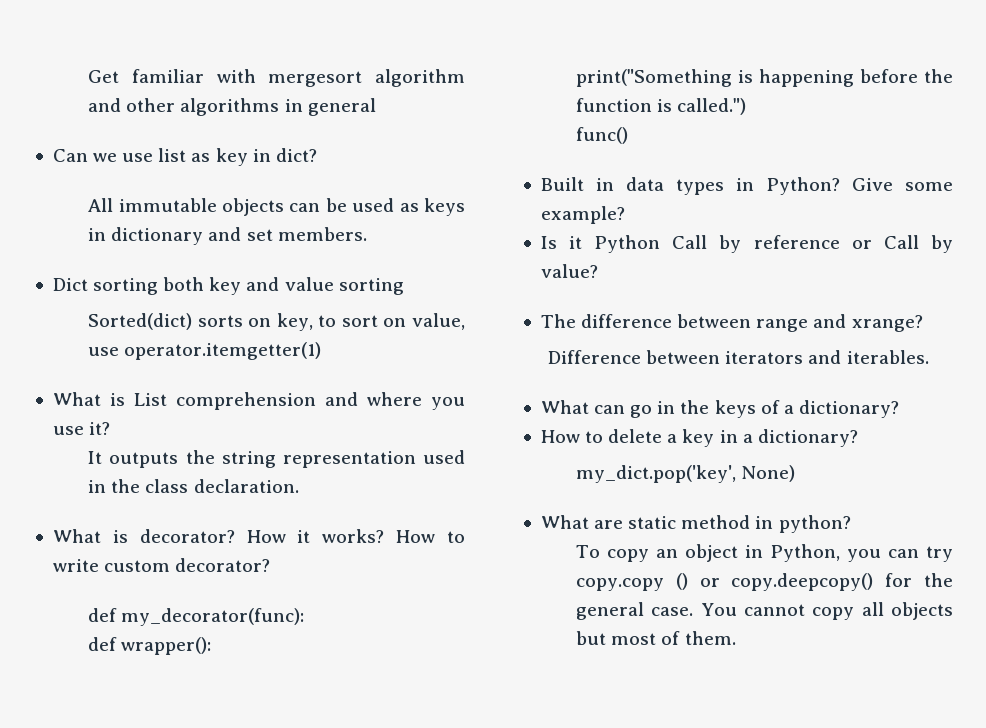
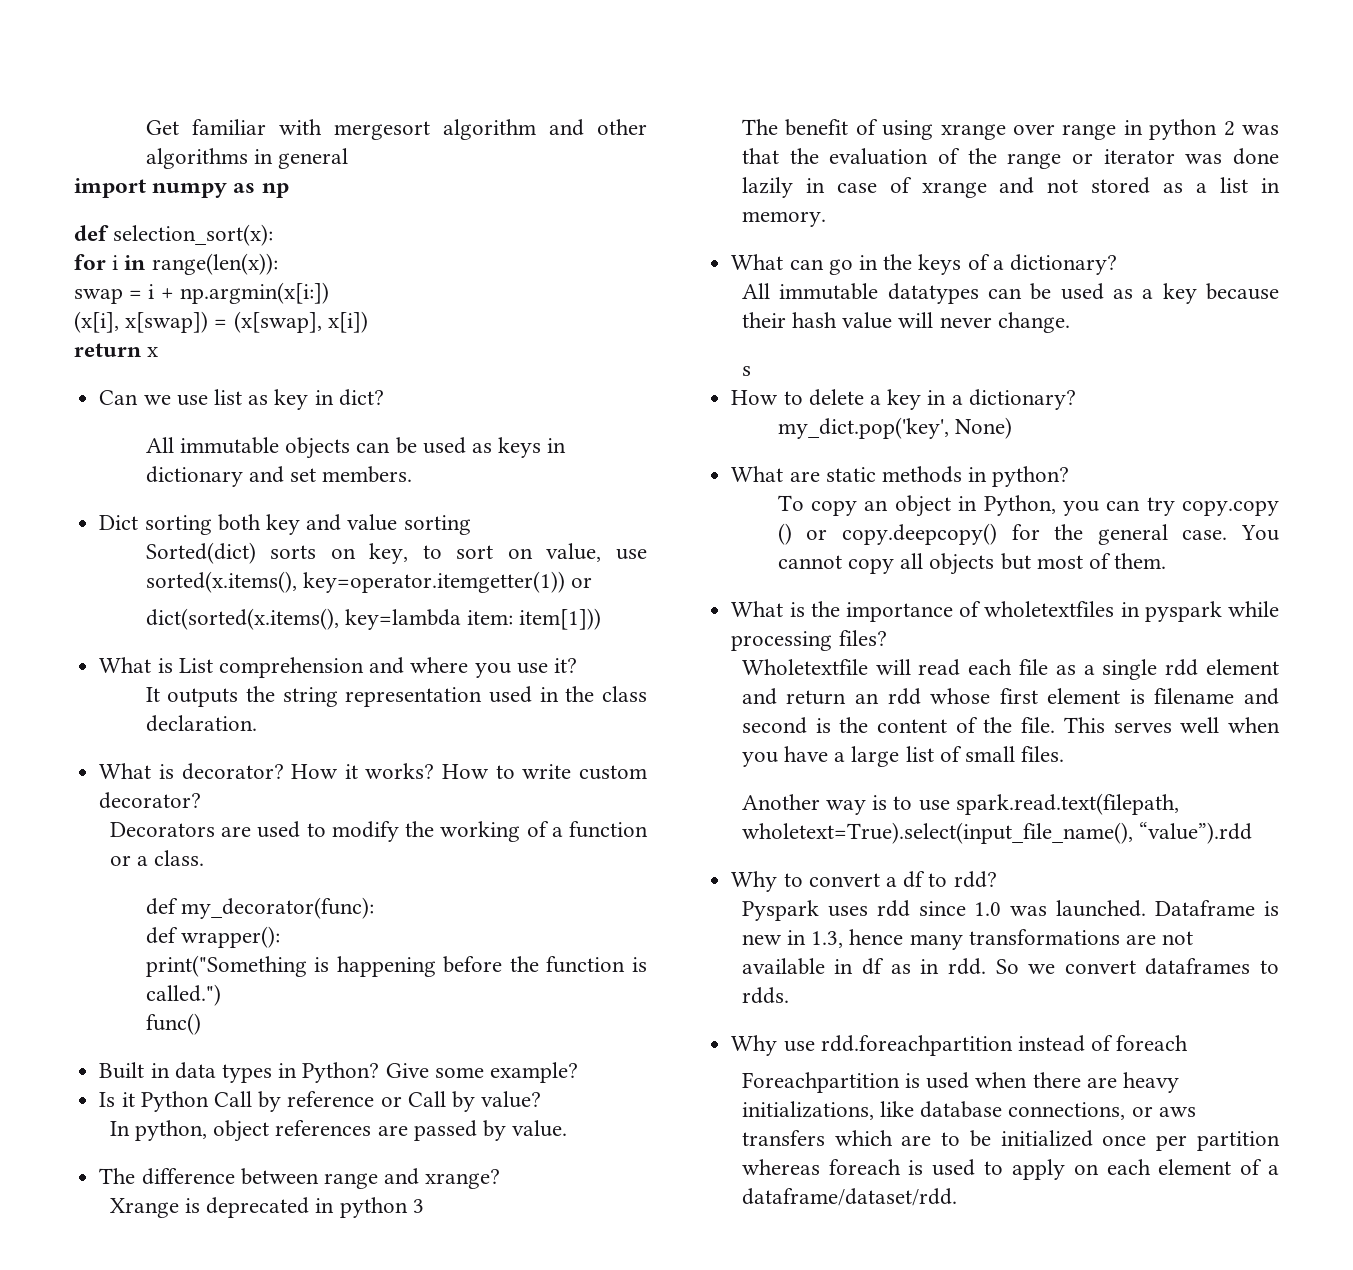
+ import numpy as np
+ def selection_sort(x):
+ for i in range(len(x)):
+ swap = i + np.argmin(x[i:])
+ (x[i], x[swap]) = (x[swap], x[i])
+ return x
- Sorted(dict) sorts on key, to sort on value, use operator.itemgetter(1)
+ Sorted(dict) sorts on key, to sort on value, use sorted(x.items(), key=operator.itemgetter(1)) or
+ dict(sorted(x.items(), key=lambda item: item[1]))
+ Decorators are used to modify the working of a function or a class.
+ In python, object references are passed by value.
- Difference between iterators and iterables.
+ Xrange is deprecated in python 3
+ The benefit of using xrange over range in python 2 was that the evaluation of the range or iterator was done lazily in case of xrange and not stored as a list in memory.
+ All immutable datatypes can be used as a key because their hash value will never change.
+ s
- What are static method in python?
+ What are static methods in python?
+ What is the importance of wholetextfiles in pyspark while processing files?
+ Wholetextfile will read each file as a single rdd element and return an rdd whose first element is filename and second is the content of the file. This serves well when you have a large list of small files.
+ Another way is to use spark.read.text(filepath, wholetext=True).select(input_file_name(), “value”).rdd
+ Why to convert a df to rdd?
+ Pyspark uses rdd since 1.0 was launched. Dataframe is new in 1.3, hence many transformations are not available in df as in rdd. So we convert dataframes to rdds.
+ Why use rdd.foreachpartition instead of foreach
+ Foreachpartition is used when there are heavy initializations, like database connections, or aws transfers which are to be initialized once per partition whereas foreach is used to apply on each element of a dataframe/dataset/rdd.

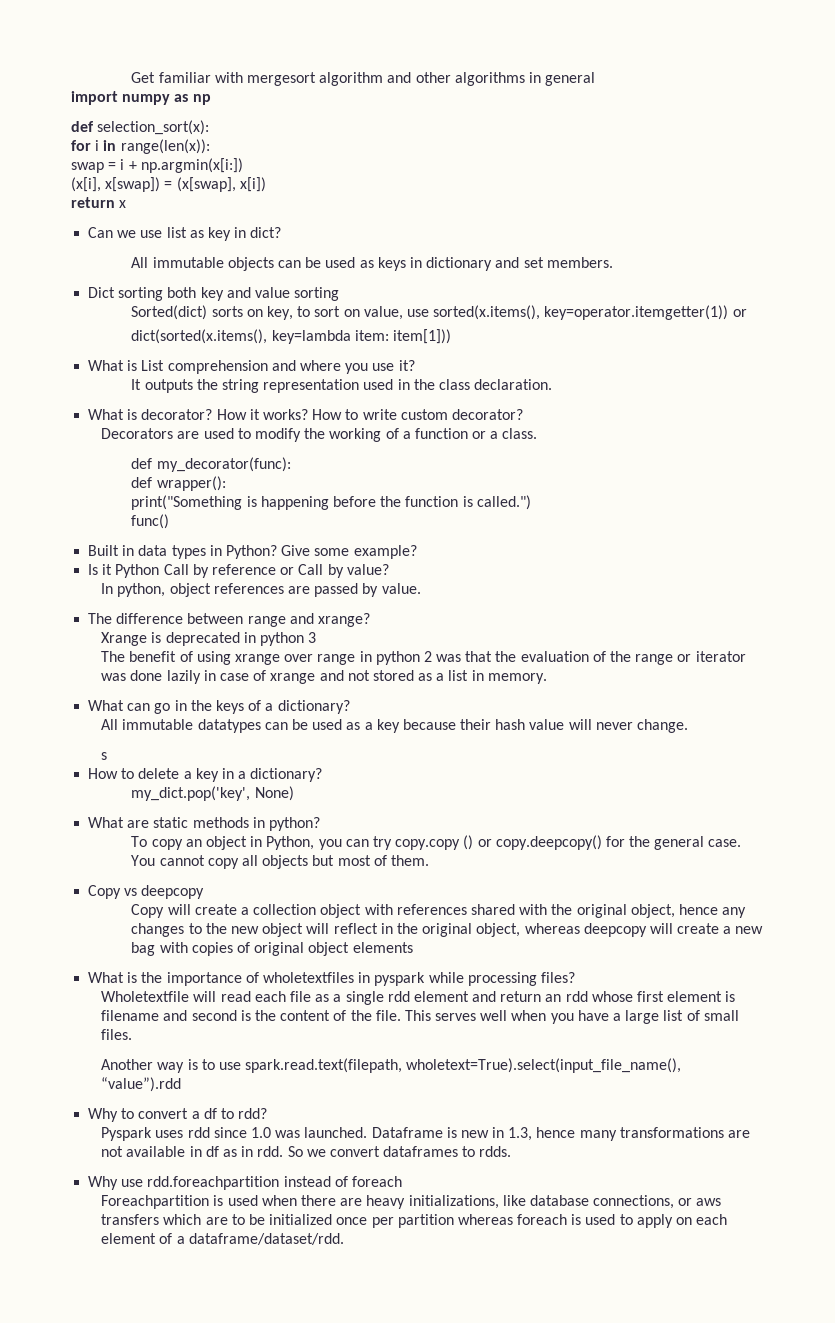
+ Copy vs deepcopy
+ Copy will create a collection object with references shared with the original object, hence any changes to the new object will reflect in the original object, whereas deepcopy will create a new bag with copies of original object elements

